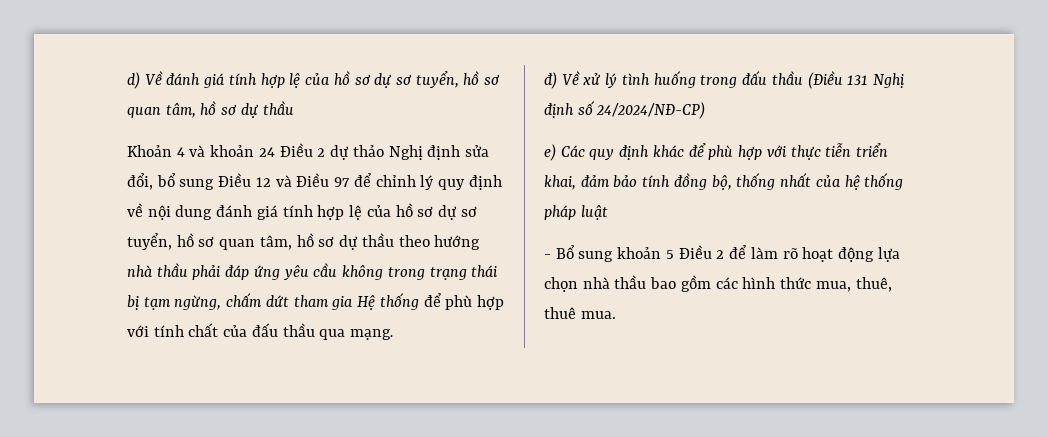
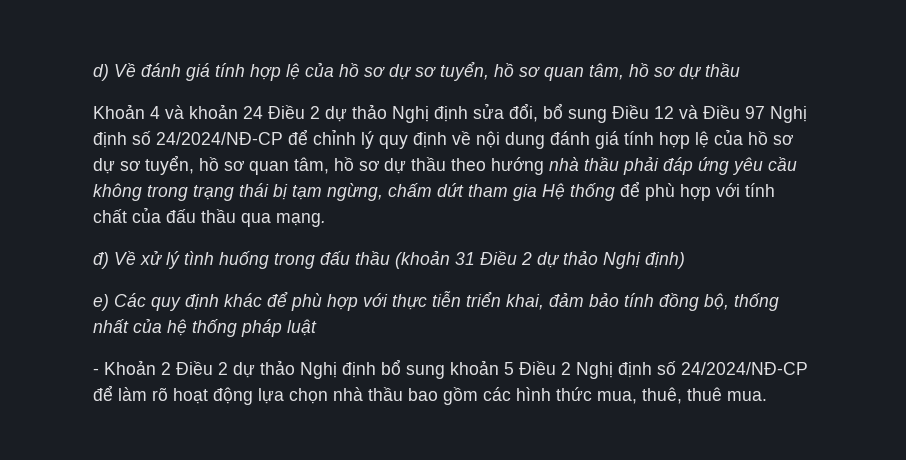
- Khoản 4 và khoản 24 Điều 2 dự thảo Nghị định sửa đổi, bổ sung Điều 12 và Điều 97 để chỉnh lý quy định về nội dung đánh giá tính hợp lệ của hồ sơ dự sơ tuyển, hồ sơ quan tâm, hồ sơ dự thầu theo hướng nhà thầu phải đáp ứng yêu cầu không trong trạng thái bị tạm ngừng, chấm dứt tham gia Hệ thống để phù hợp với tính chất của đấu thầu qua mạng.
+ Khoản 4 và khoản 24 Điều 2 dự thảo Nghị định sửa đổi, bổ sung Điều 12 và Điều 97 Nghị định số 24/2024/NĐ-CP để chỉnh lý quy định về nội dung đánh giá tính hợp lệ của hồ sơ dự sơ tuyển, hồ sơ quan tâm, hồ sơ dự thầu theo hướng nhà thầu phải đáp ứng yêu cầu không trong trạng thái bị tạm ngừng, chấm dứt tham gia Hệ thống để phù hợp với tính chất của đấu thầu qua mạng.
- đ) Về xử lý tình huống trong đấu thầu (Điều 131 Nghị định số 24/2024/NĐ-CP)
+ đ) Về xử lý tình huống trong đấu thầu (khoản 31 Điều 2 dự thảo Nghị định)
- - Bổ sung khoản 5 Điều 2 để làm rõ hoạt động lựa chọn nhà thầu bao gồm các hình thức mua, thuê, thuê mua.
+ - Khoản 2 Điều 2 dự thảo Nghị định bổ sung khoản 5 Điều 2 Nghị định số 24/2024/NĐ-CP để làm rõ hoạt động lựa chọn nhà thầu bao gồm các hình thức mua, thuê, thuê mua.

